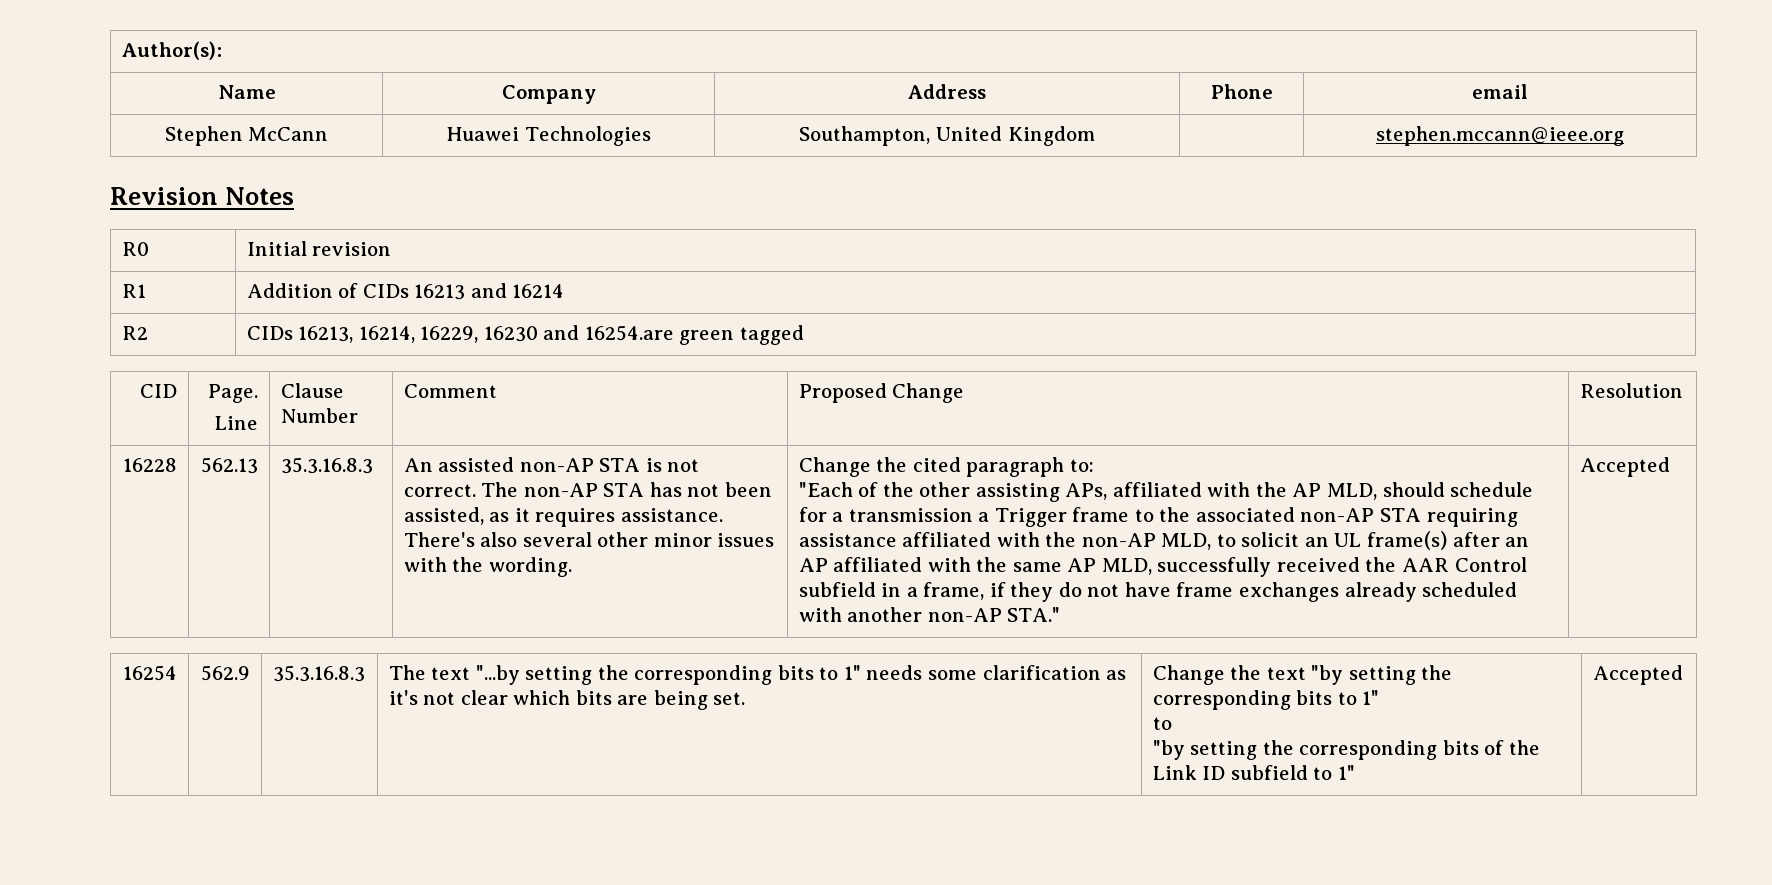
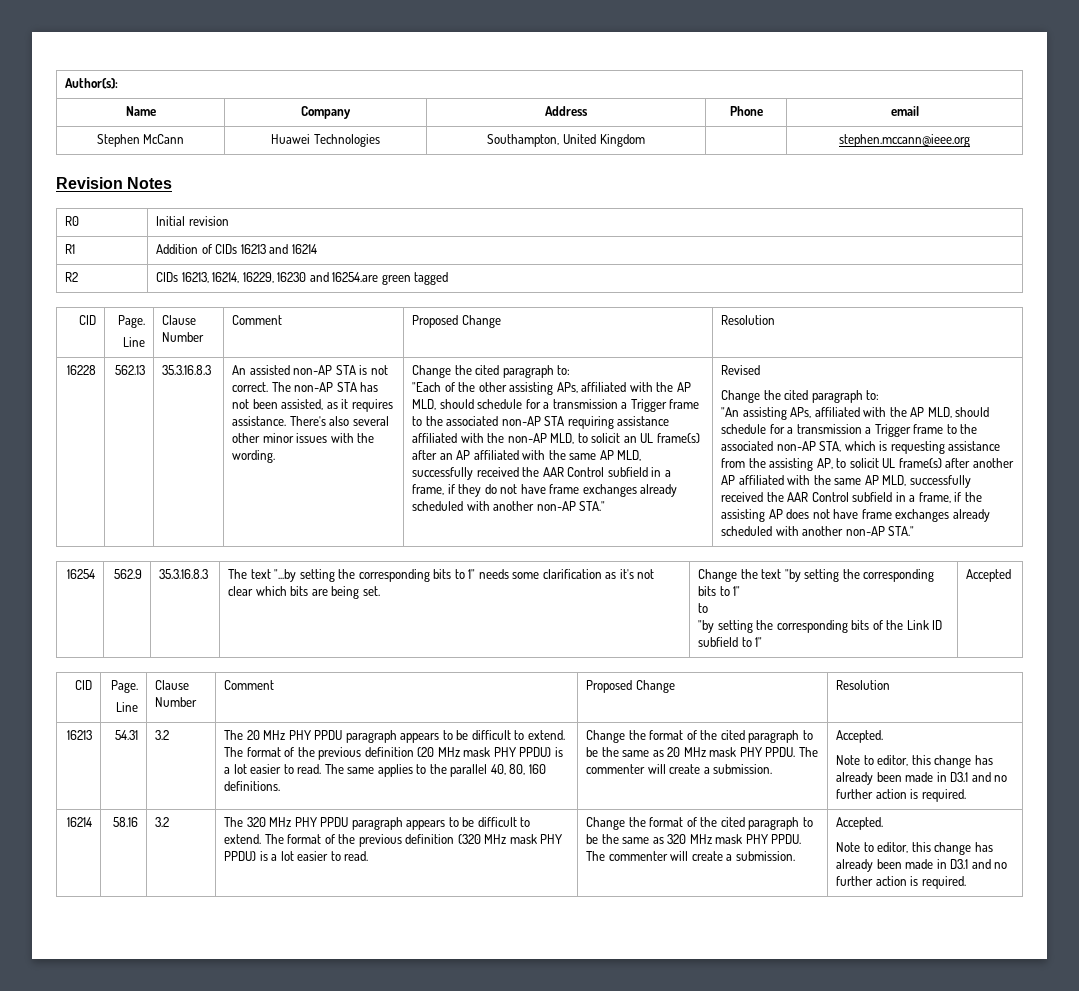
- "Each of the other assisting APs, affiliated with the AP MLD, should schedule for a transmission a Trigger frame to the associated non-AP STA requiring assistance affiliated with the non-AP MLD, to solicit an UL frame(s) after an AP affiliated with the same AP MLD, successfully received the AAR Control subfield in a frame, if they do not have frame exchanges already scheduled with another non-AP STA." | Accepted
+ "Each of the other assisting APs, affiliated with the AP MLD, should schedule for a transmission a Trigger frame to the associated non-AP STA requiring assistance affiliated with the non-AP MLD, to solicit an UL frame(s) after an AP affiliated with the same AP MLD, successfully received the AAR Control subfield in a frame, if they do not have frame exchanges already scheduled with another non-AP STA." | Revised
+ Change the cited paragraph to:
+ "An assisting APs, affiliated with the AP MLD, should schedule for a transmission a Trigger frame to the associated non-AP STA, which is requesting assistance from the assisting AP, to solicit UL frame(s) after another AP affiliated with the same AP MLD, successfully received the AAR Control subfield in a frame, if the assisting AP does not have frame exchanges already scheduled with another non-AP STA."
  "by setting the corresponding bits of the Link ID subfield to 1" | Accepted
+ CID | Page.
+ Line | Clause Number | Comment | Proposed Change | Resolution
+ 16213 | 54.31 | 3.2 | The 20 MHz PHY PPDU paragraph appears to be difficult to extend. The format of the previous definition (20 MHz mask PHY PPDU) is a lot easier to read. The same applies to the parallel 40, 80, 160 definitions. | Change the format of the cited paragraph to be the same as 20 MHz mask PHY PPDU. The commenter will create a submission. | Accepted.
+ Note to editor, this change has already been made in D3.1 and no further action is required.
+ 16214 | 58.16 | 3.2 | The 320 MHz PHY PPDU paragraph appears to be difficult to extend. The format of the previous definition (320 MHz mask PHY PPDU) is a lot easier to read. | Change the format of the cited paragraph to be the same as 320 MHz mask PHY PPDU. The commenter will create a submission. | Accepted.
+ Note to editor, this change has already been made in D3.1 and no further action is required.

